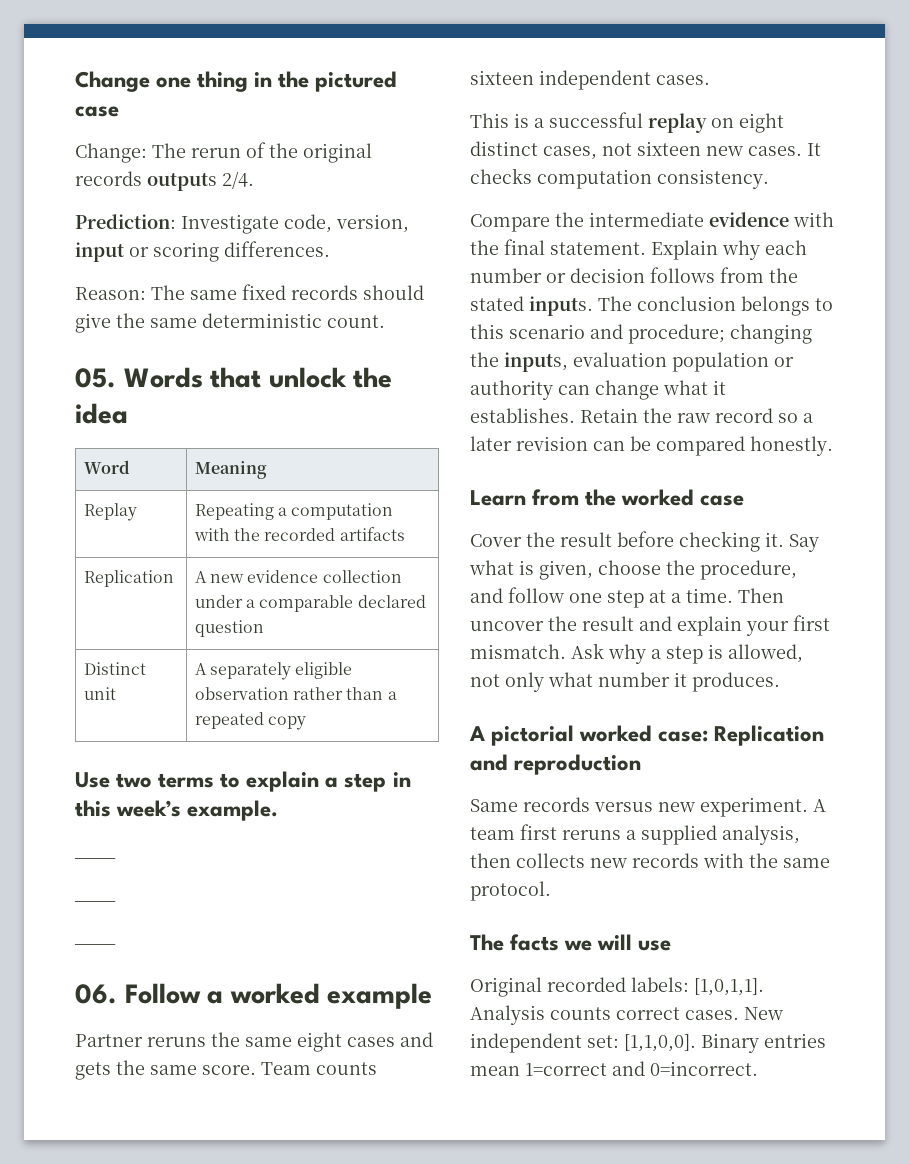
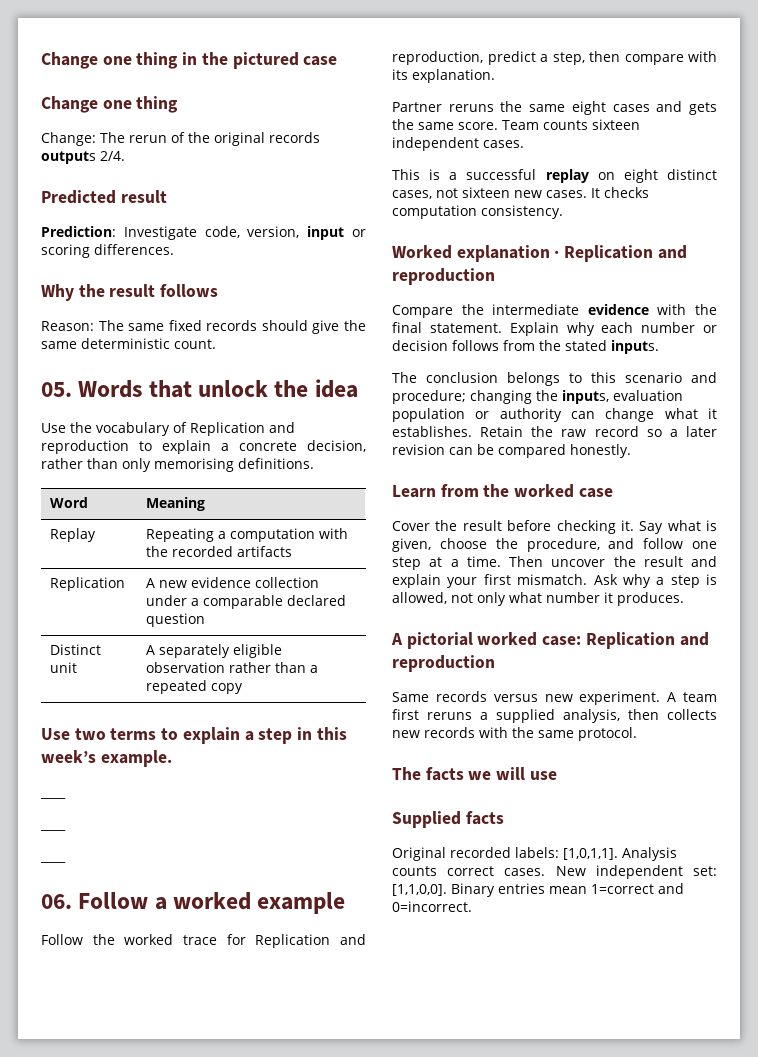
  Change one thing in the pictured case
+ Change one thing
+ Predicted result
+ Why the result follows
+ Use the vocabulary of Replication and reproduction to explain a concrete decision, rather than only memorising definitions.
+ Follow the worked trace for Replication and reproduction, predict a step, then compare with its explanation.
+ Worked explanation · Replication and reproduction
- Explain why each number or decision follows from the stated inputs. The conclusion belongs to this scenario and procedure; changing the inputs, evaluation population or authority can change what it establishes.
+ Explain why each number or decision follows from the stated inputs.
+ The conclusion belongs to this scenario and procedure; changing the inputs, evaluation population or authority can change what it establishes.
+ Supplied facts

